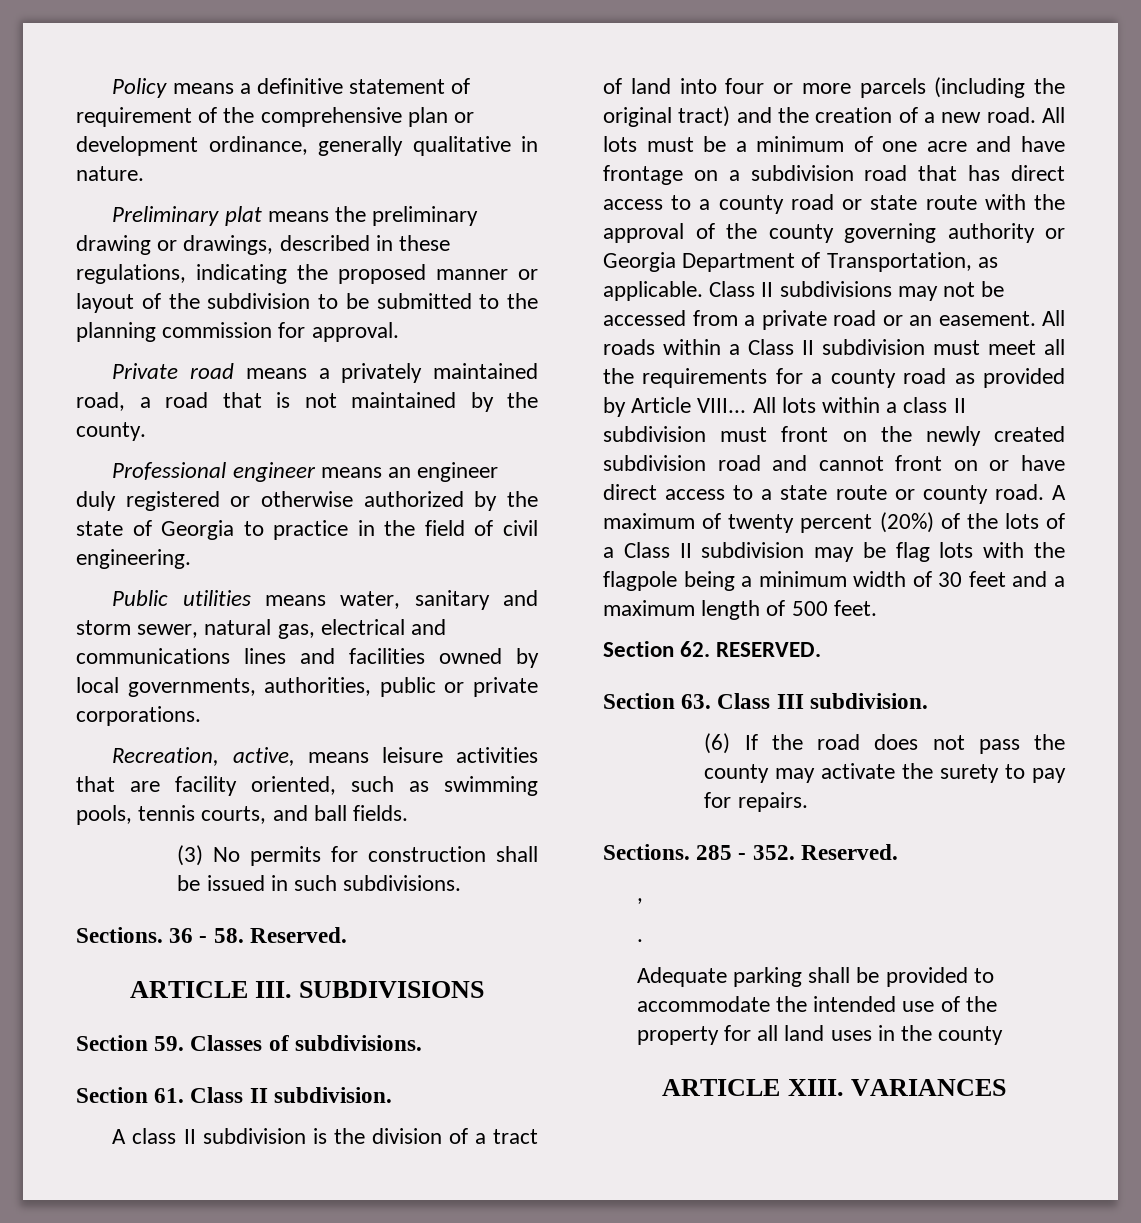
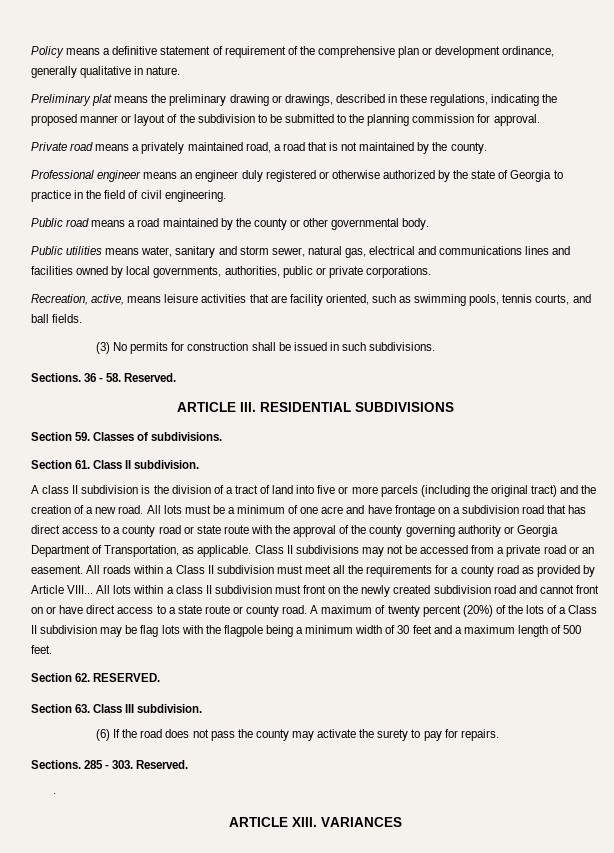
+ Public road means a road maintained by the county or other governmental body.
- ARTICLE III. SUBDIVISIONS
+ ARTICLE III. RESIDENTIAL SUBDIVISIONS
- A class II subdivision is the division of a tract of land into four or more parcels (including the original tract) and the creation of a new road.
+ A class II subdivision is the division of a tract of land into five or more parcels (including the original tract) and the creation of a new road.
- 285 - 352. Reserved.
- ,
+ 285 - 303. Reserved.
- Adequate parking shall be provided to accommodate the intended use of the property for all land uses in the county

